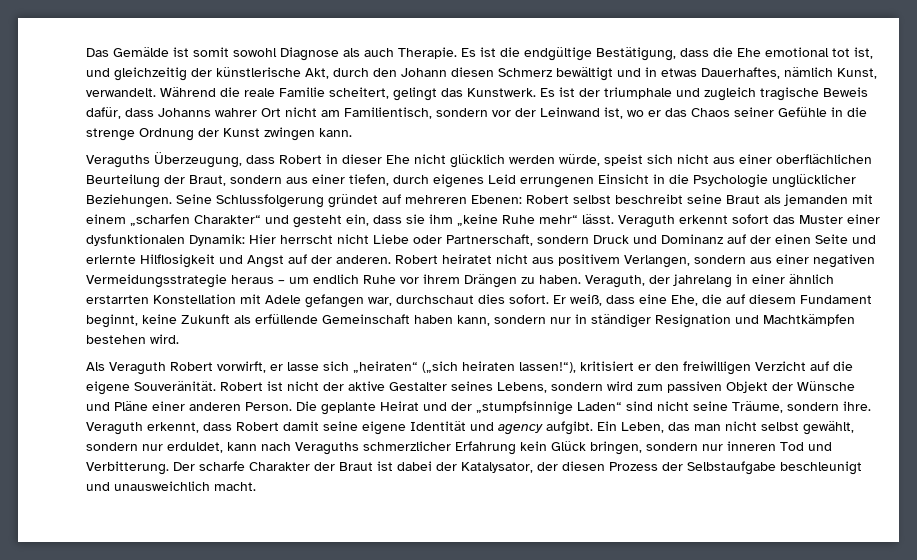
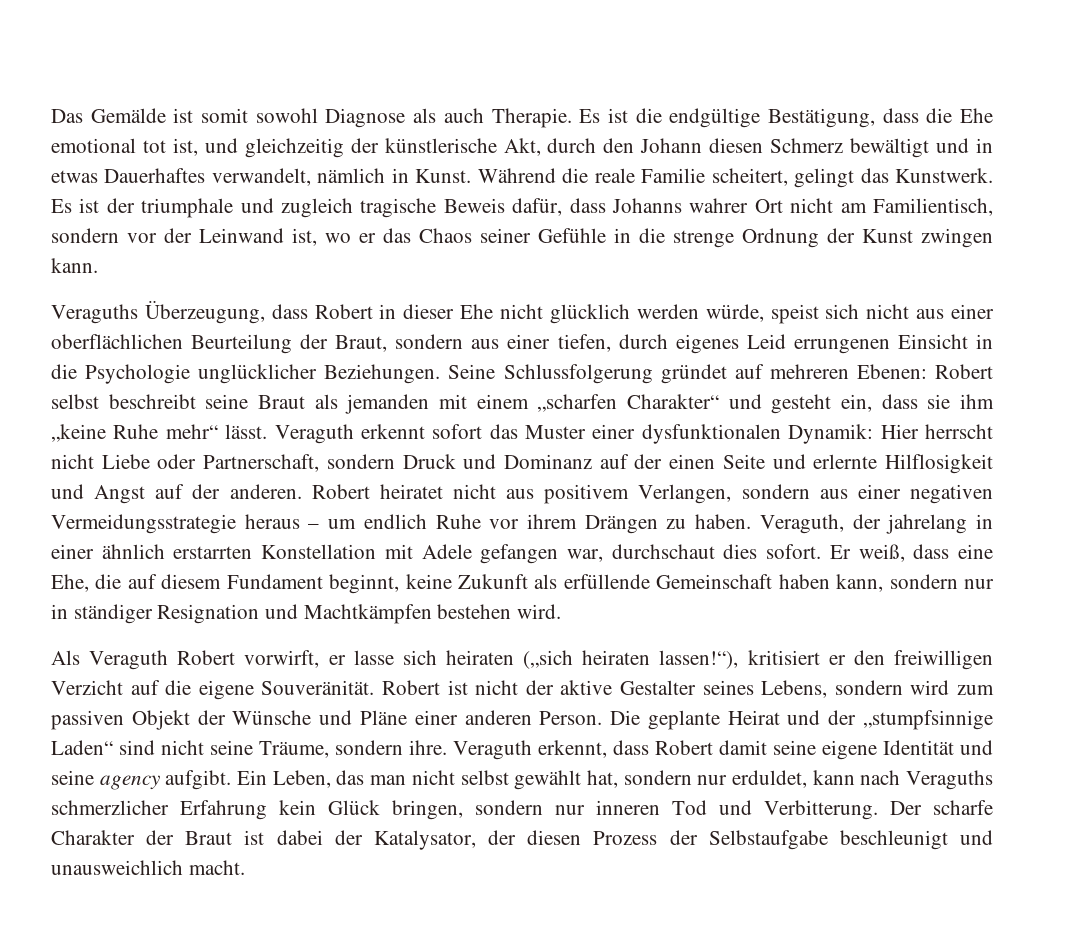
- Es ist die endgültige Bestätigung, dass die Ehe emotional tot ist, und gleichzeitig der künstlerische Akt, durch den Johann diesen Schmerz bewältigt und in etwas Dauerhaftes, nämlich Kunst, verwandelt.
+ Es ist die endgültige Bestätigung, dass die Ehe emotional tot ist, und gleichzeitig der künstlerische Akt, durch den Johann diesen Schmerz bewältigt und in etwas Dauerhaftes verwandelt, nämlich in Kunst.
- Als Veraguth Robert vorwirft, er lasse sich „heiraten“ („sich heiraten lassen!“), kritisiert er den freiwilligen Verzicht auf die eigene Souveränität.
+ Als Veraguth Robert vorwirft, er lasse sich heiraten („sich heiraten lassen!“), kritisiert er den freiwilligen Verzicht auf die eigene Souveränität.
- Veraguth erkennt, dass Robert damit seine eigene Identität und agency aufgibt.
+ Veraguth erkennt, dass Robert damit seine eigene Identität und seine agency aufgibt.
- Ein Leben, das man nicht selbst gewählt, sondern nur erduldet, kann nach Veraguths schmerzlicher Erfahrung kein Glück bringen, sondern nur inneren Tod und Verbitterung.
+ Ein Leben, das man nicht selbst gewählt hat, sondern nur erduldet, kann nach Veraguths schmerzlicher Erfahrung kein Glück bringen, sondern nur inneren Tod und Verbitterung.

